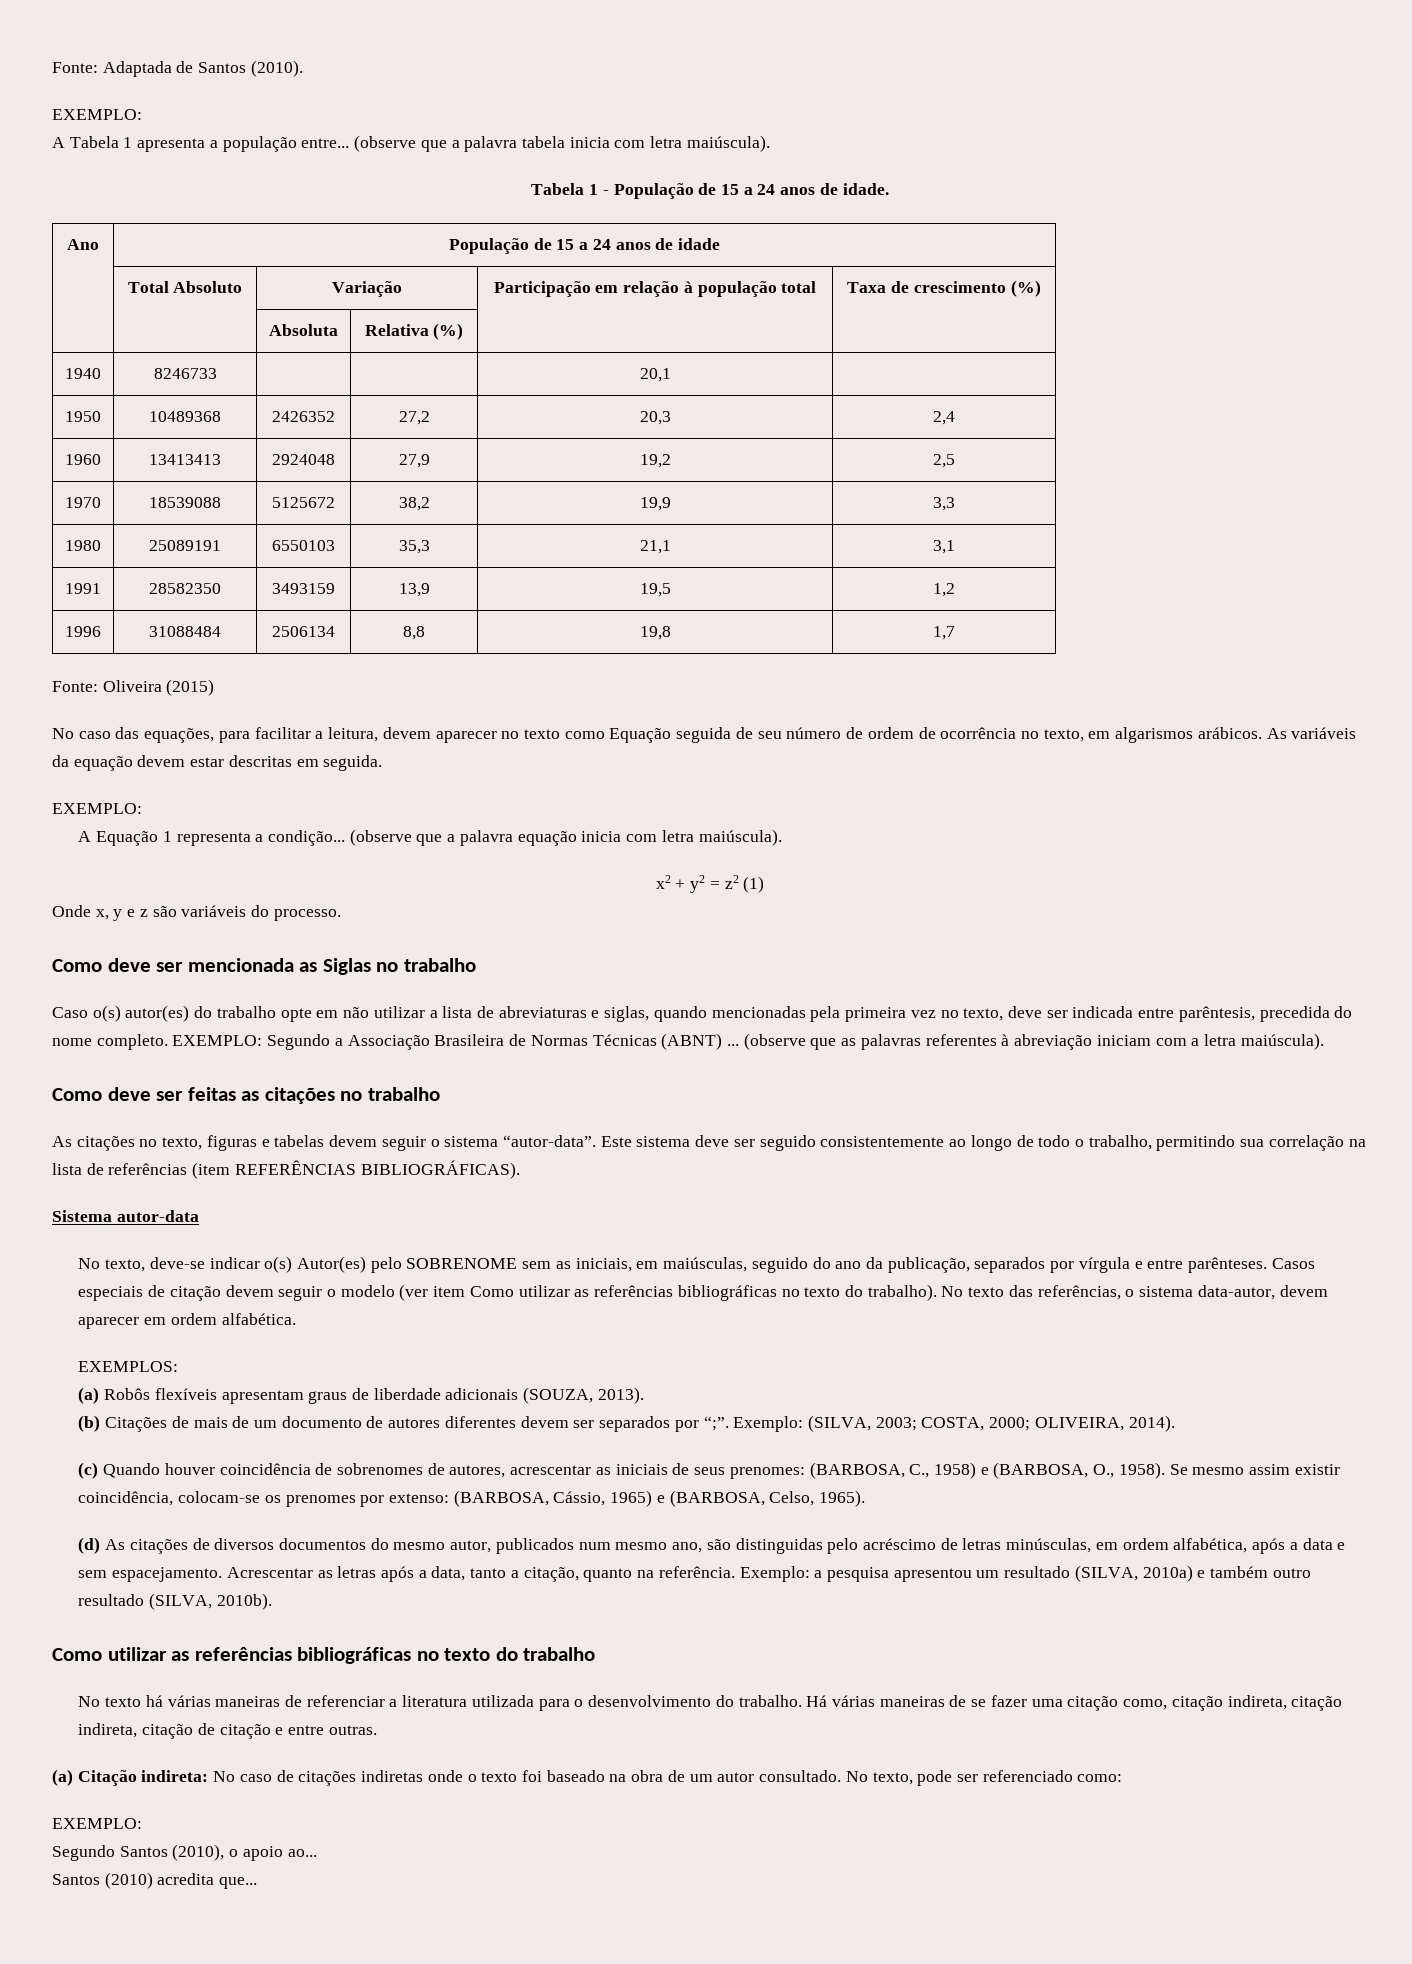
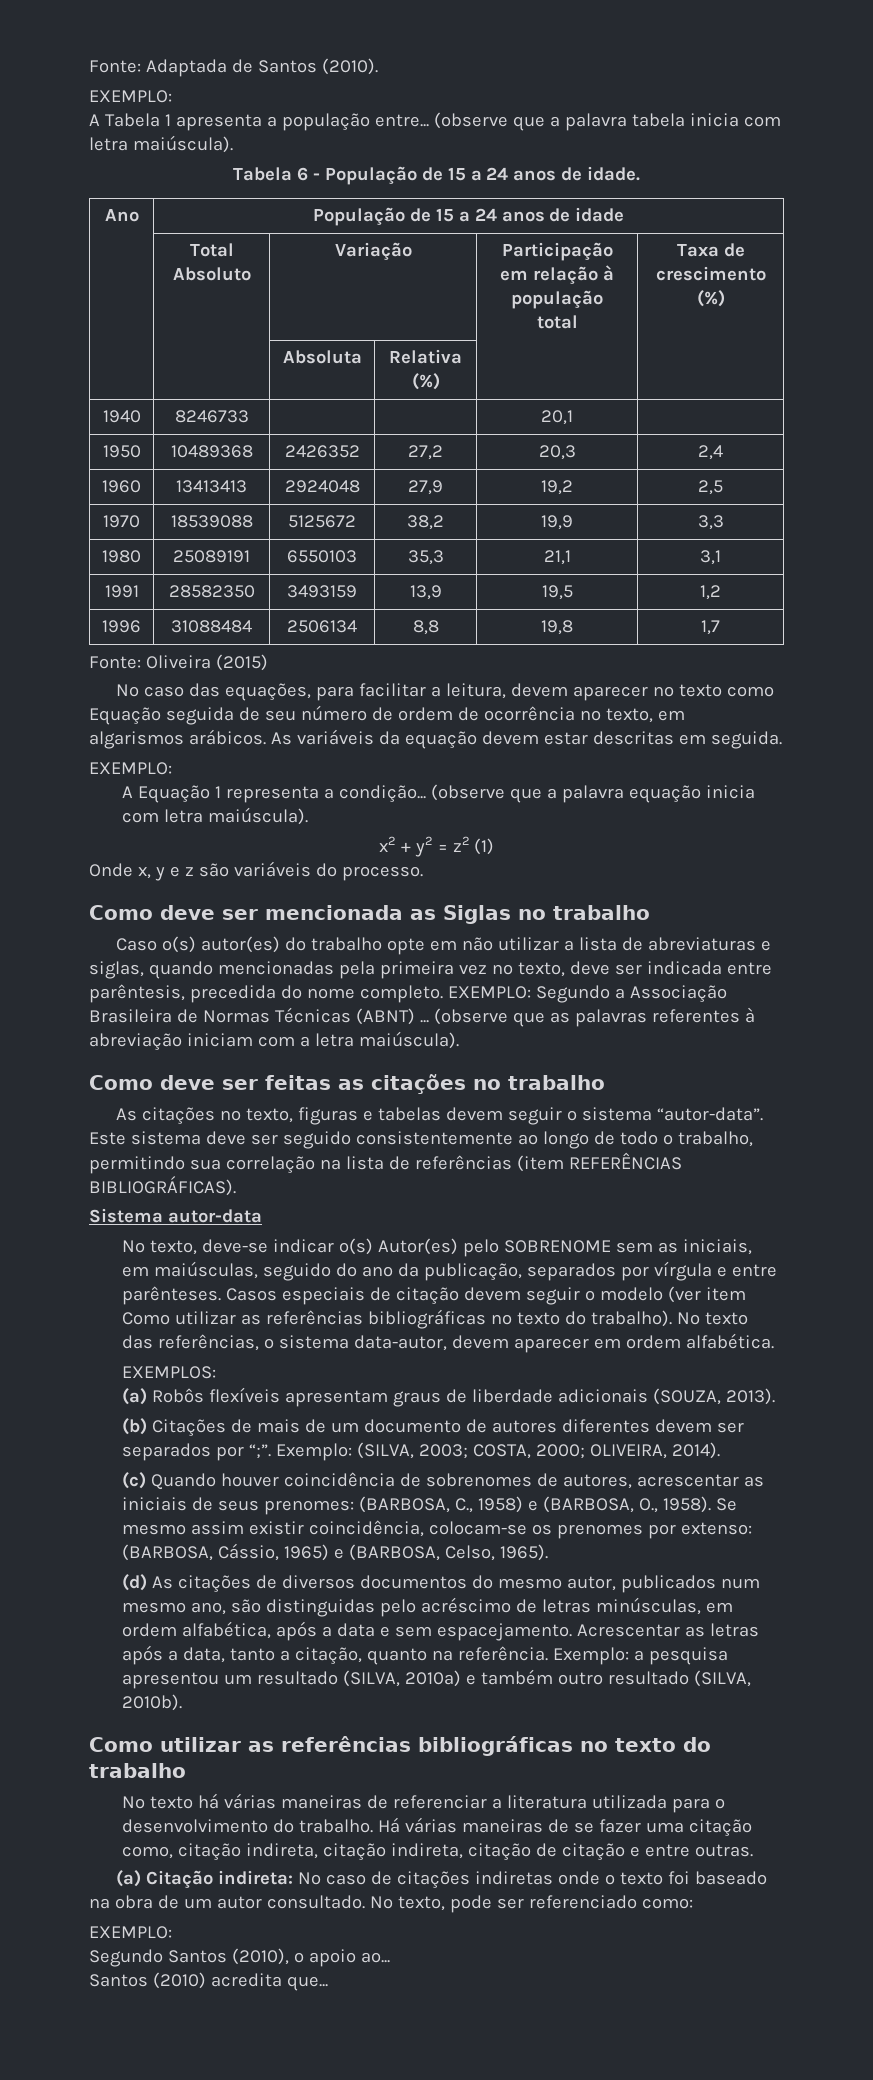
- Tabela 1 - População de 15 a 24 anos de idade.
+ Tabela 6 - População de 15 a 24 anos de idade.

